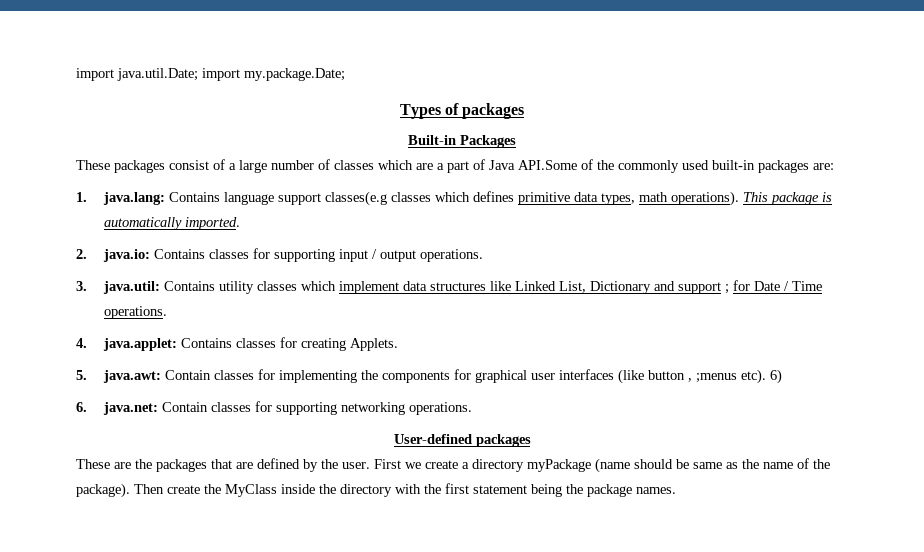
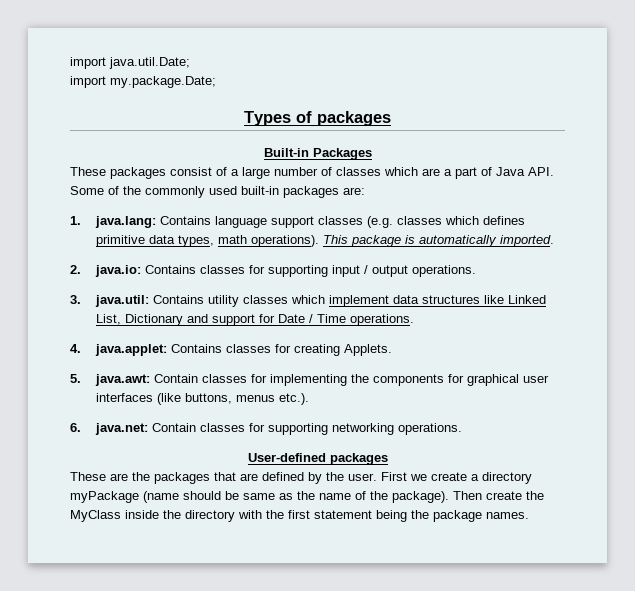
- import java.util.Date; import my.package.Date;
+ import java.util.Date;
+ import my.package.Date;
- These packages consist of a large number of classes which are a part of Java API.Some of the commonly used built-in packages are:
+ These packages consist of a large number of classes which are a part of Java API. Some of the commonly used built-in packages are:
- 1. java.lang: Contains language support classes(e.g classes which defines primitive data types, math operations).
+ 1. java.lang: Contains language support classes (e.g. classes which defines primitive data types, math operations).
- 3. java.util: Contains utility classes which implement data structures like Linked List, Dictionary and support ; for Date / Time operations.
+ 3. java.util: Contains utility classes which implement data structures like Linked List, Dictionary and support for Date / Time operations.
- 5. java.awt: Contain classes for implementing the components for graphical user interfaces (like button , ;menus etc). 6)
+ 5. java.awt: Contain classes for implementing the components for graphical user interfaces (like buttons, menus etc.).

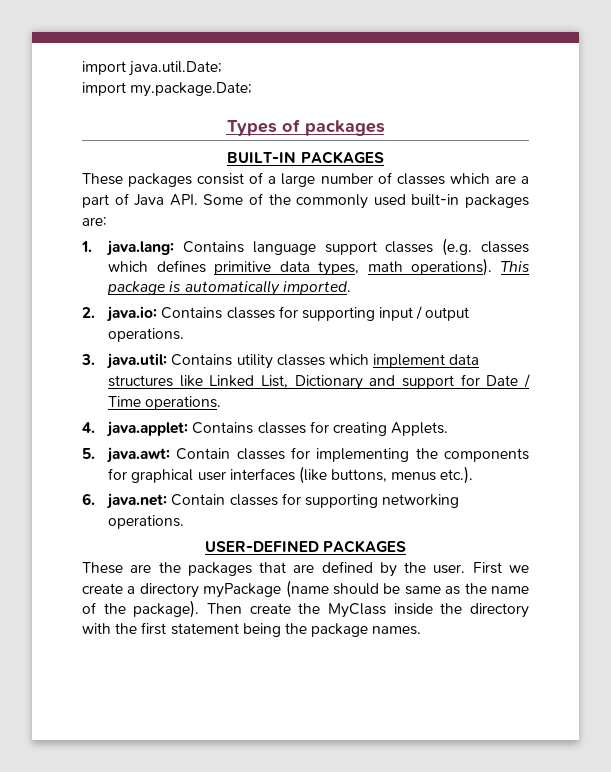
- Built-in Packages
+ BUILT-IN PACKAGES
- User-defined packages
+ USER-DEFINED PACKAGES

